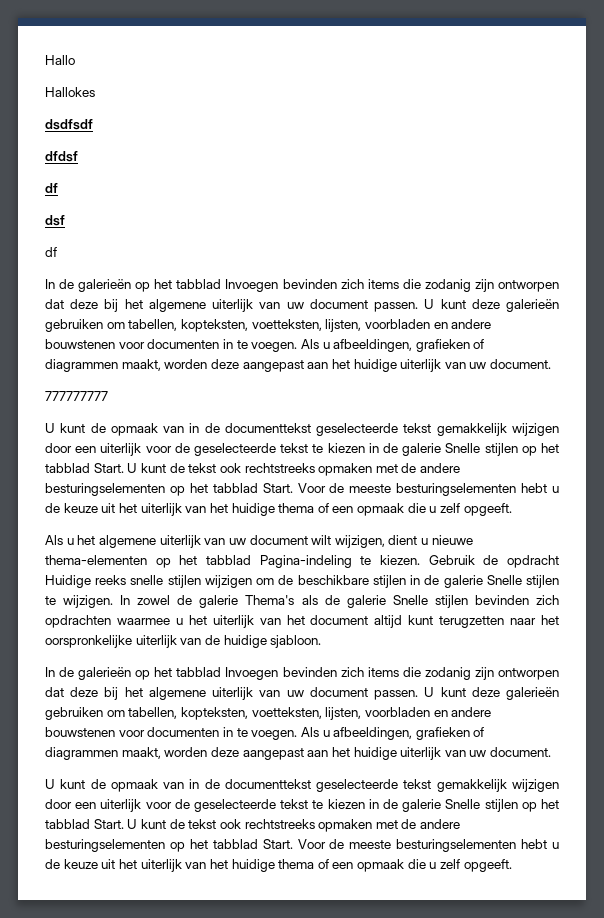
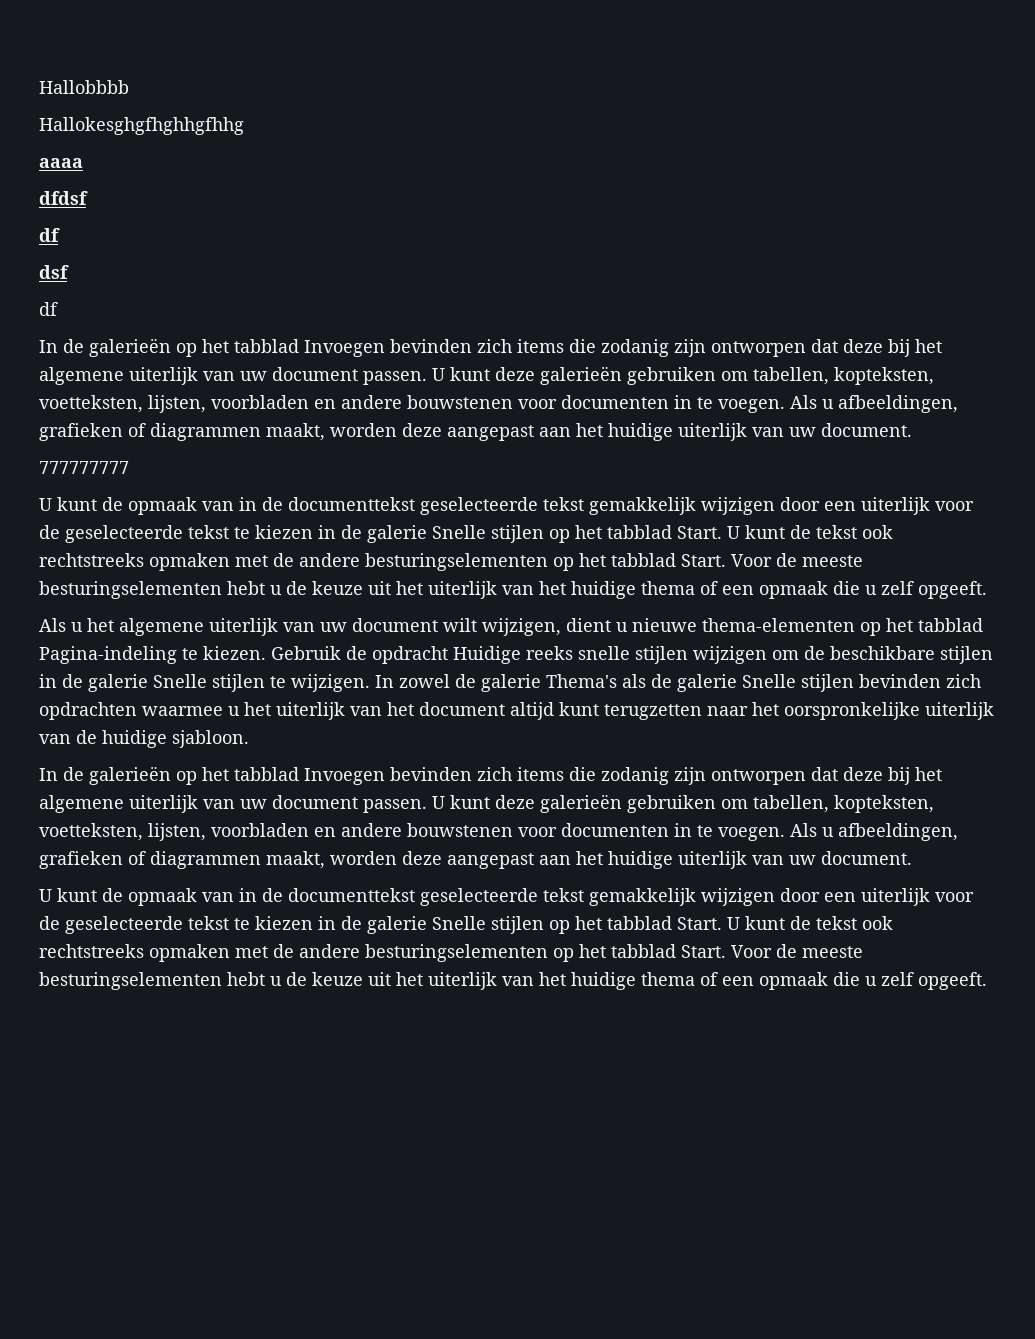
- Hallo
- Hallokes
- dsdfsdf
+ Hallobbbb
+ Hallokesghgfhghhgfhhg
+ aaaa

